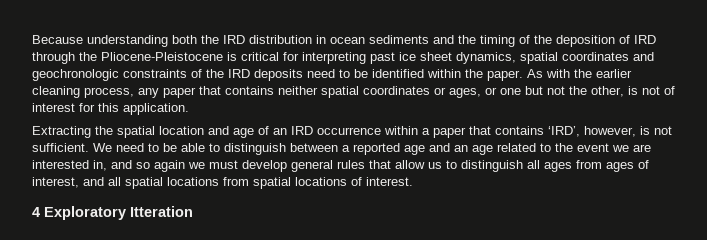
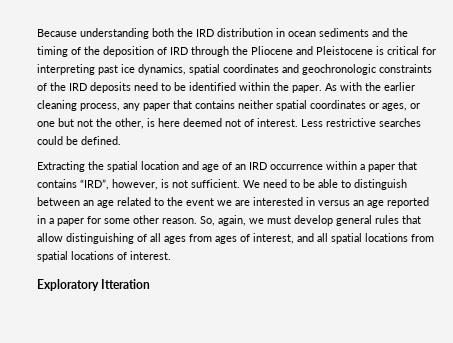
- Because understanding both the IRD distribution in ocean sediments and the timing of the deposition of IRD through the Pliocene-Pleistocene is critical for interpreting past ice sheet dynamics, spatial coordinates and geochronologic constraints of the IRD deposits need to be identified within the paper.
+ Because understanding both the IRD distribution in ocean sediments and the timing of the deposition of IRD through the Pliocene and Pleistocene is critical for interpreting past ice dynamics, spatial coordinates and geochronologic constraints of the IRD deposits need to be identified within the paper.
- As with the earlier cleaning process, any paper that contains neither spatial coordinates or ages, or one but not the other, is not of interest for this application.
+ As with the earlier cleaning process, any paper that contains neither spatial coordinates or ages, or one but not the other, is here deemed not of interest. Less restrictive searches could be defined.
- Extracting the spatial location and age of an IRD occurrence within a paper that contains ‘IRD’, however, is not sufficient.
+ Extracting the spatial location and age of an IRD occurrence within a paper that contains “IRD”, however, is not sufficient.
- We need to be able to distinguish between a reported age and an age related to the event we are interested in, and so again we must develop general rules that allow us to distinguish all ages from ages of interest, and all spatial locations from spatial locations of interest.
+ We need to be able to distinguish between an age related to the event we are interested in versus an age reported in a paper for some other reason. So, again, we must develop general rules that allow distinguishing of all ages from ages of interest, and all spatial locations from spatial locations of interest.
- 4 Exploratory Itteration
+ Exploratory Itteration

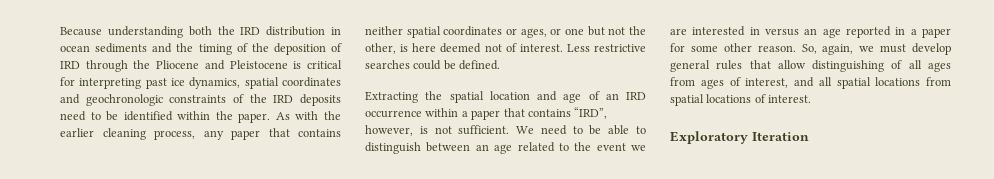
- Exploratory Itteration
+ Exploratory Iteration

